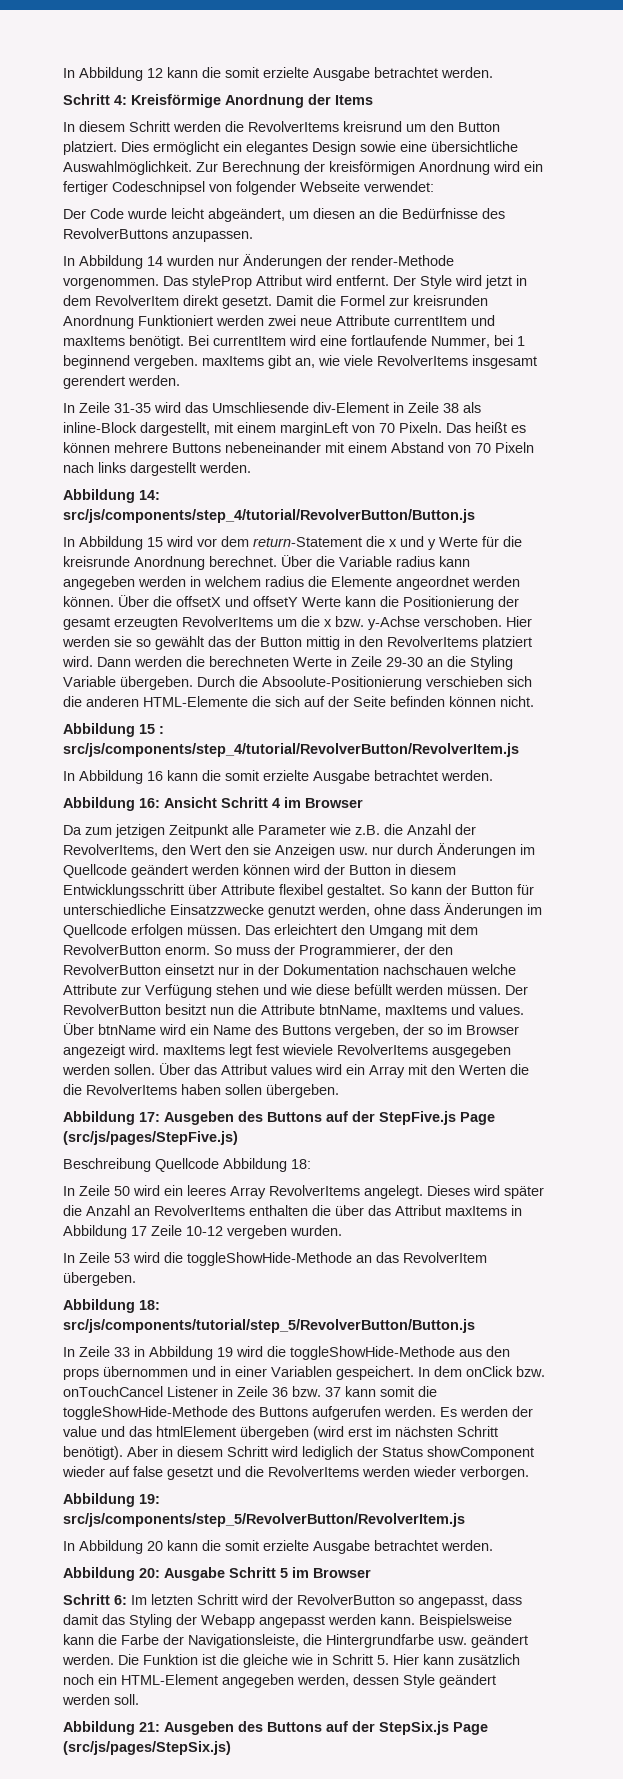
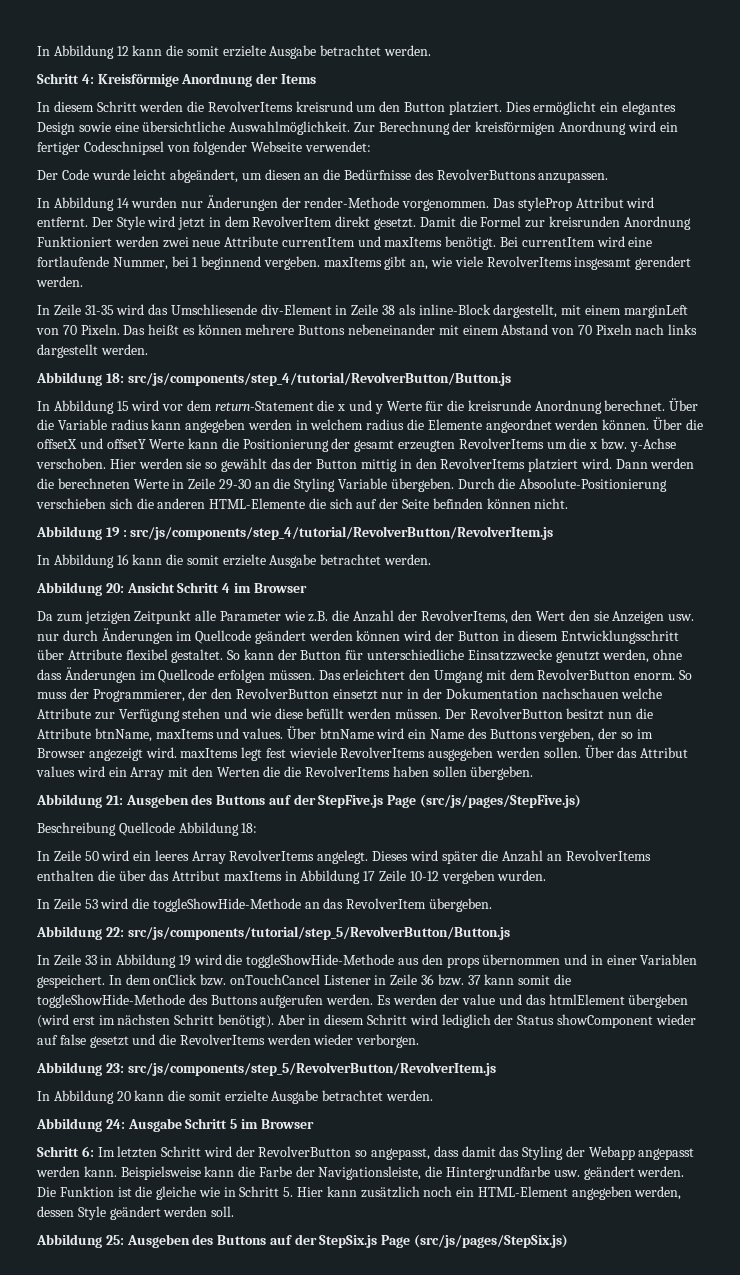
- Abbildung 14: src/js/components/step_4/tutorial/RevolverButton/Button.js
+ Abbildung 18: src/js/components/step_4/tutorial/RevolverButton/Button.js
- Abbildung 15 : src/js/components/step_4/tutorial/RevolverButton/RevolverItem.js
+ Abbildung 19 : src/js/components/step_4/tutorial/RevolverButton/RevolverItem.js
- Abbildung 16: Ansicht Schritt 4 im Browser
+ Abbildung 20: Ansicht Schritt 4 im Browser
- Abbildung 17: Ausgeben des Buttons auf der StepFive.js Page (src/js/pages/StepFive.js)
+ Abbildung 21: Ausgeben des Buttons auf der StepFive.js Page (src/js/pages/StepFive.js)
- Abbildung 18: src/js/components/tutorial/step_5/RevolverButton/Button.js
+ Abbildung 22: src/js/components/tutorial/step_5/RevolverButton/Button.js
- Abbildung 19: src/js/components/step_5/RevolverButton/RevolverItem.js
+ Abbildung 23: src/js/components/step_5/RevolverButton/RevolverItem.js
- Abbildung 20: Ausgabe Schritt 5 im Browser
+ Abbildung 24: Ausgabe Schritt 5 im Browser
- Abbildung 21: Ausgeben des Buttons auf der StepSix.js Page (src/js/pages/StepSix.js)
+ Abbildung 25: Ausgeben des Buttons auf der StepSix.js Page (src/js/pages/StepSix.js)

